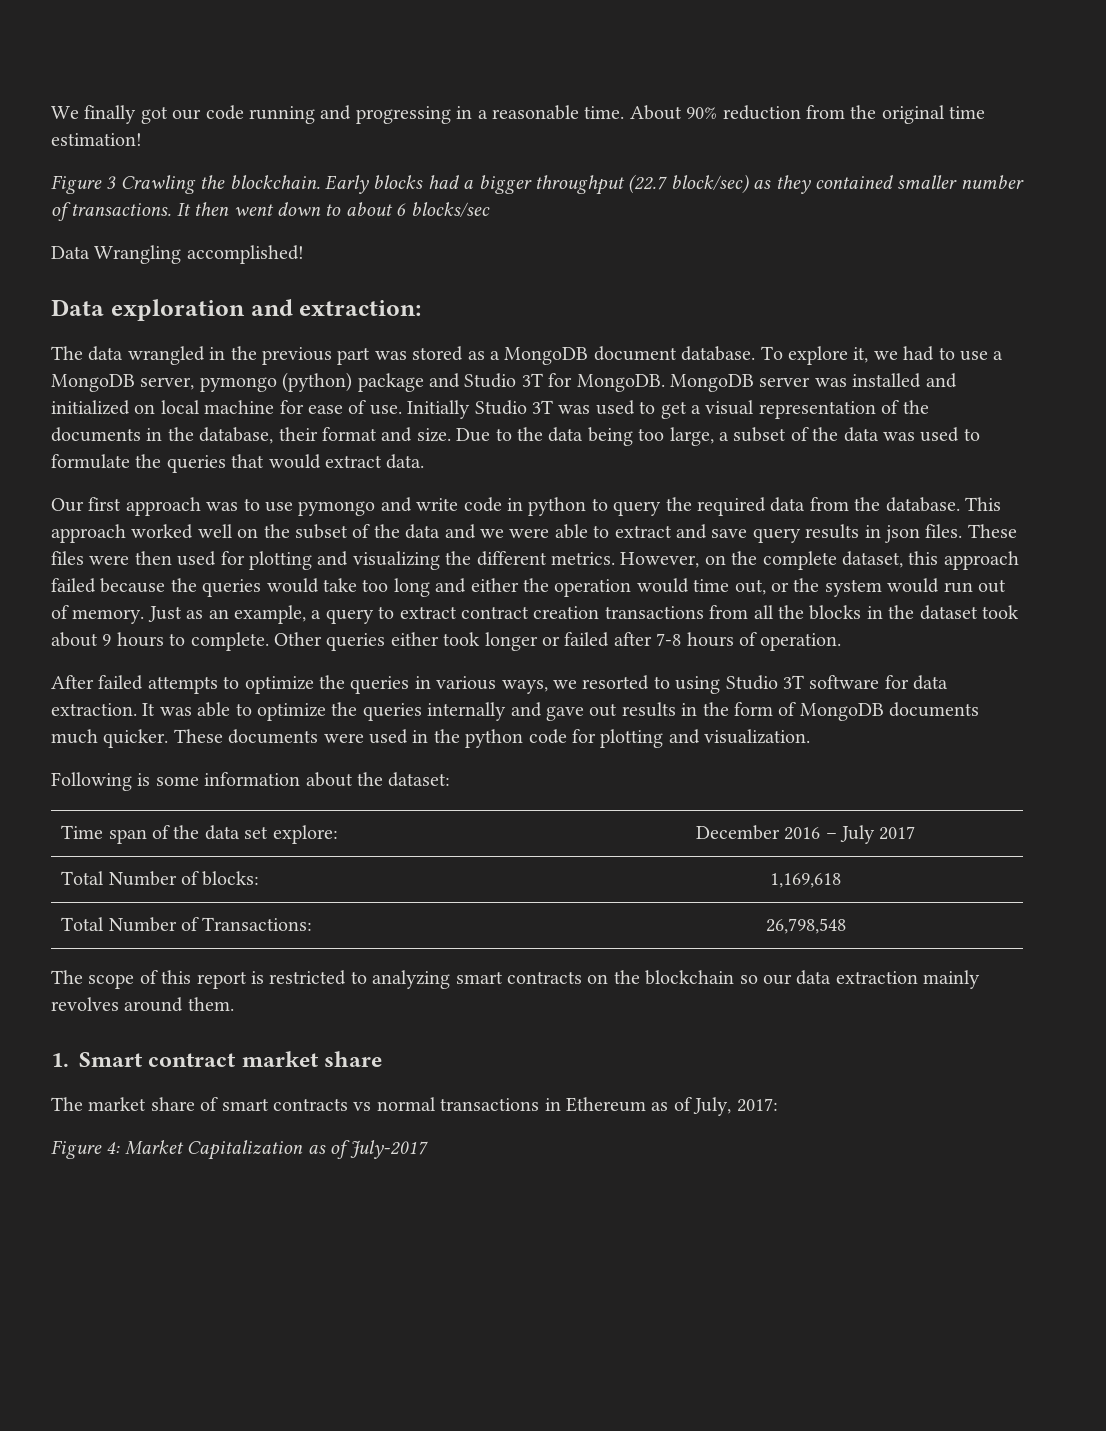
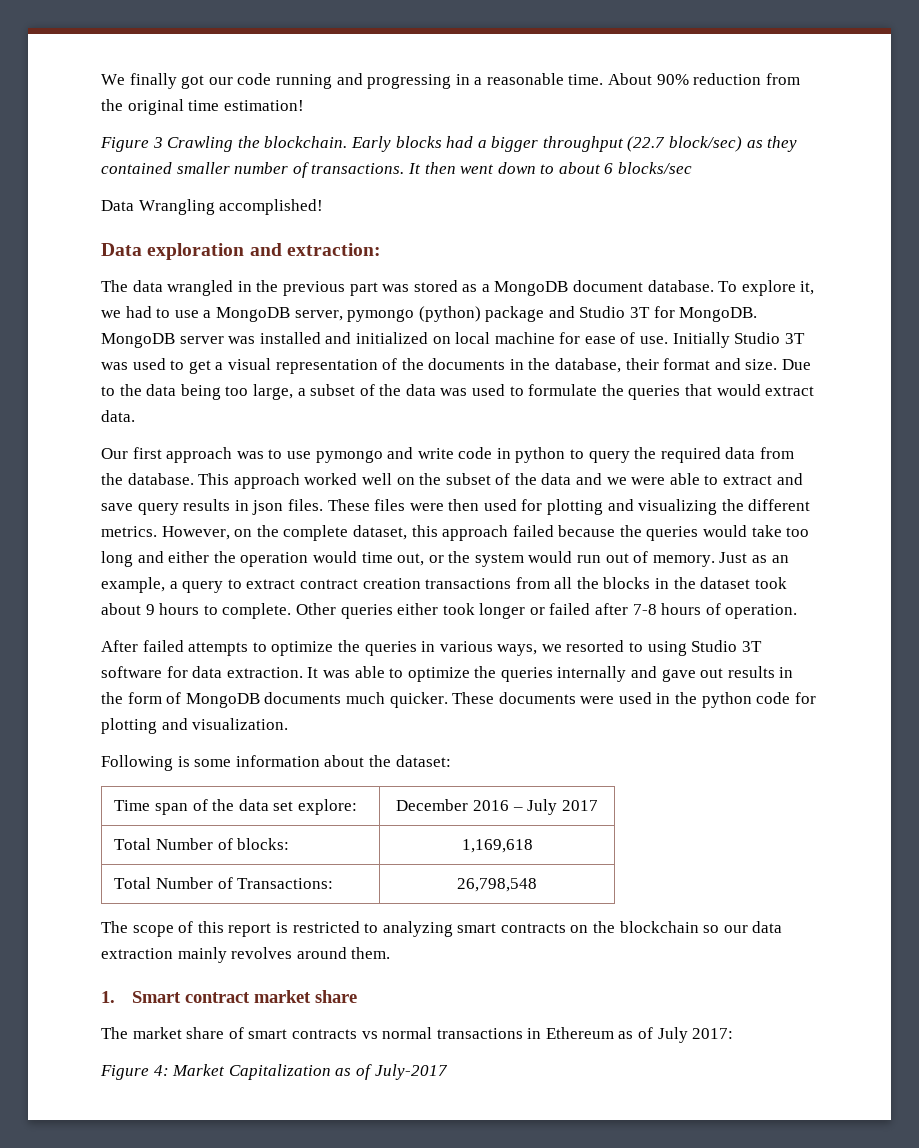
- The market share of smart contracts vs normal transactions in Ethereum as of July, 2017:
+ The market share of smart contracts vs normal transactions in Ethereum as of July 2017:

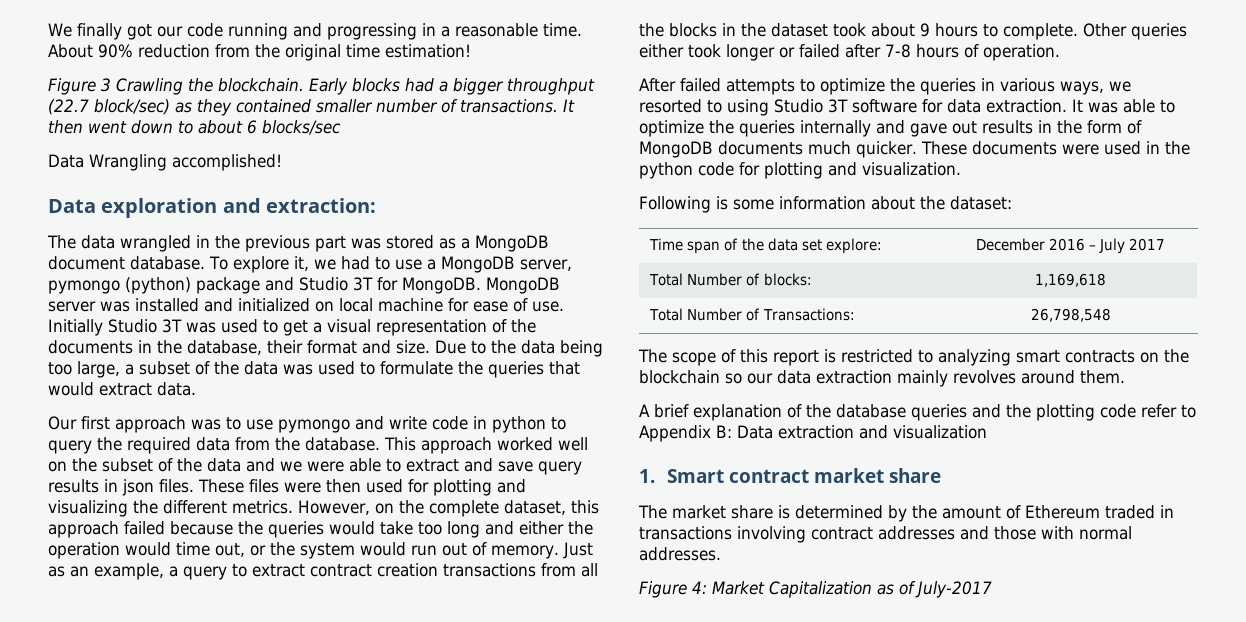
+ A brief explanation of the database queries and the plotting code refer to Appendix B: Data extraction and visualization
- The market share of smart contracts vs normal transactions in Ethereum as of July 2017:
+ The market share is determined by the amount of Ethereum traded in transactions involving contract addresses and those with normal addresses.

